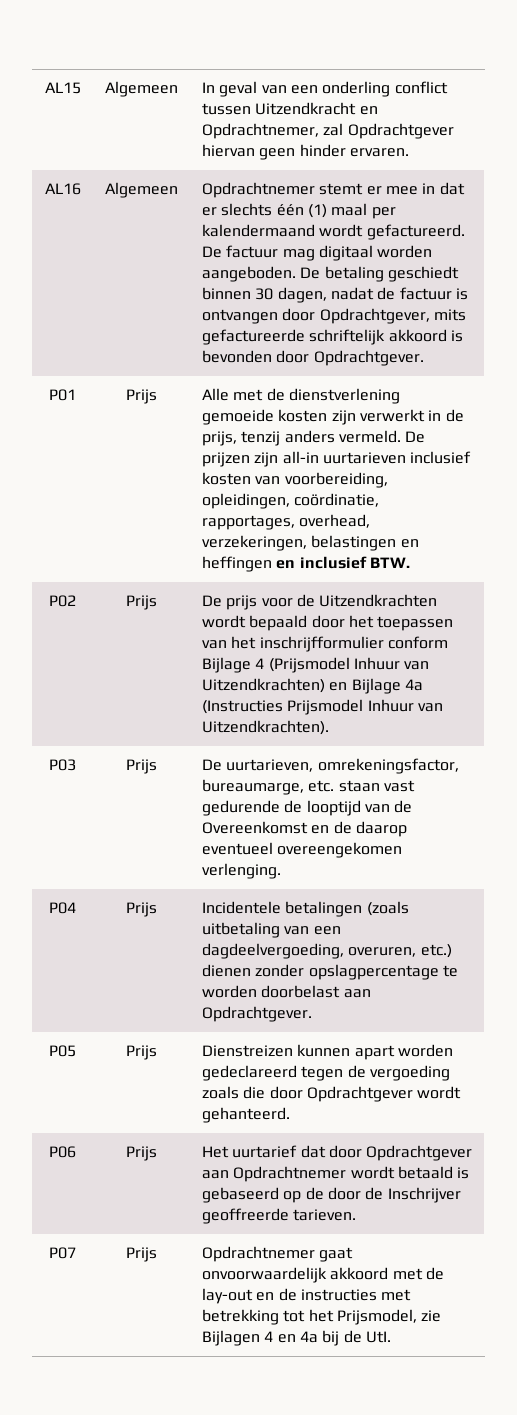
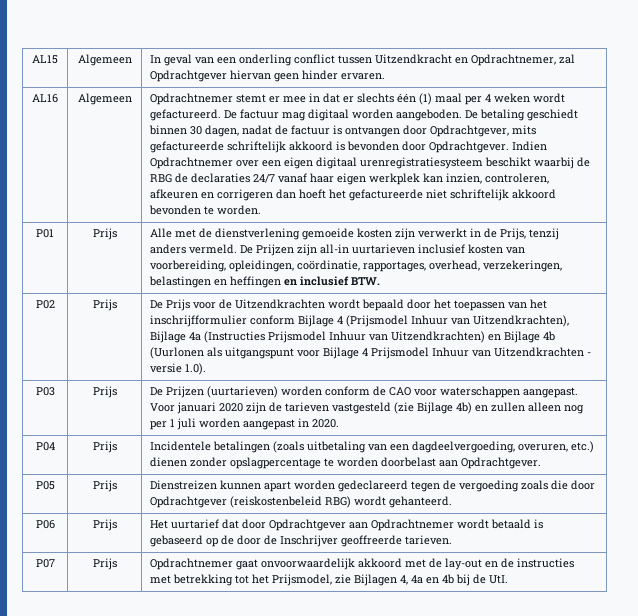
- Opdrachtnemer stemt er mee in dat er slechts één (1) maal per kalendermaand wordt gefactureerd.
+ Opdrachtnemer stemt er mee in dat er slechts één (1) maal per 4 weken wordt gefactureerd.
+ Indien Opdrachtnemer over een eigen digitaal urenregistratiesysteem beschikt waarbij de RBG de declaraties 24/7 vanaf haar eigen werkplek kan inzien, controleren, afkeuren en corrigeren dan hoeft het gefactureerde niet schriftelijk akkoord bevonden te worden.
- P01 | Prijs | Alle met de dienstverlening gemoeide kosten zijn verwerkt in de prijs, tenzij anders vermeld. De prijzen zijn all-in uurtarieven inclusief kosten van voorbereiding, opleidingen, coördinatie, rapportages, overhead, verzekeringen, belastingen en heffingen en inclusief BTW.
+ P01 | Prijs | Alle met de dienstverlening gemoeide kosten zijn verwerkt in de Prijs, tenzij anders vermeld. De Prijzen zijn all-in uurtarieven inclusief kosten van voorbereiding, opleidingen, coördinatie, rapportages, overhead, verzekeringen, belastingen en heffingen en inclusief BTW.
- De prijs voor de Uitzendkrachten wordt bepaald door het toepassen van het inschrijfformulier conform Bijlage 4 (Prijsmodel Inhuur van Uitzendkrachten) en Bijlage 4a (Instructies Prijsmodel Inhuur van Uitzendkrachten).
- P03 | Prijs | De uurtarieven, omrekeningsfactor, bureaumarge, etc. staan vast gedurende de looptijd van de Overeenkomst en de daarop eventueel overeengekomen verlenging.
+ De Prijs voor de Uitzendkrachten wordt bepaald door het toepassen van het inschrijfformulier conform Bijlage 4 (Prijsmodel Inhuur van Uitzendkrachten), Bijlage 4a (Instructies Prijsmodel Inhuur van Uitzendkrachten) en Bijlage 4b (Uurlonen als uitgangspunt voor Bijlage 4 Prijsmodel Inhuur van Uitzendkrachten - versie 1.0).
+ P03 | Prijs | De Prijzen (uurtarieven) worden conform de CAO voor waterschappen aangepast. Voor januari 2020 zijn de tarieven vastgesteld (zie Bijlage 4b) en zullen alleen nog per 1 juli worden aangepast in 2020.
- P05 | Prijs | Dienstreizen kunnen apart worden gedeclareerd tegen de vergoeding zoals die door Opdrachtgever wordt gehanteerd.
+ P05 | Prijs | Dienstreizen kunnen apart worden gedeclareerd tegen de vergoeding zoals die door Opdrachtgever (reiskostenbeleid RBG) wordt gehanteerd.
- P07 | Prijs | Opdrachtnemer gaat onvoorwaardelijk akkoord met de lay-out en de instructies met betrekking tot het Prijsmodel, zie Bijlagen 4 en 4a bij de UtI.
+ P07 | Prijs | Opdrachtnemer gaat onvoorwaardelijk akkoord met de lay-out en de instructies met betrekking tot het Prijsmodel, zie Bijlagen 4, 4a en 4b bij de UtI.

